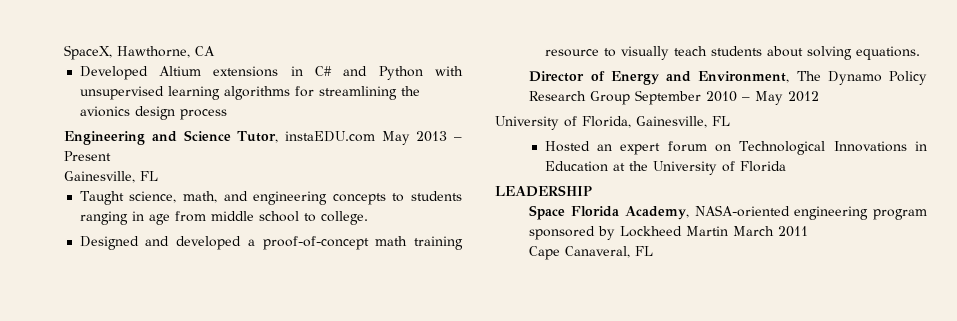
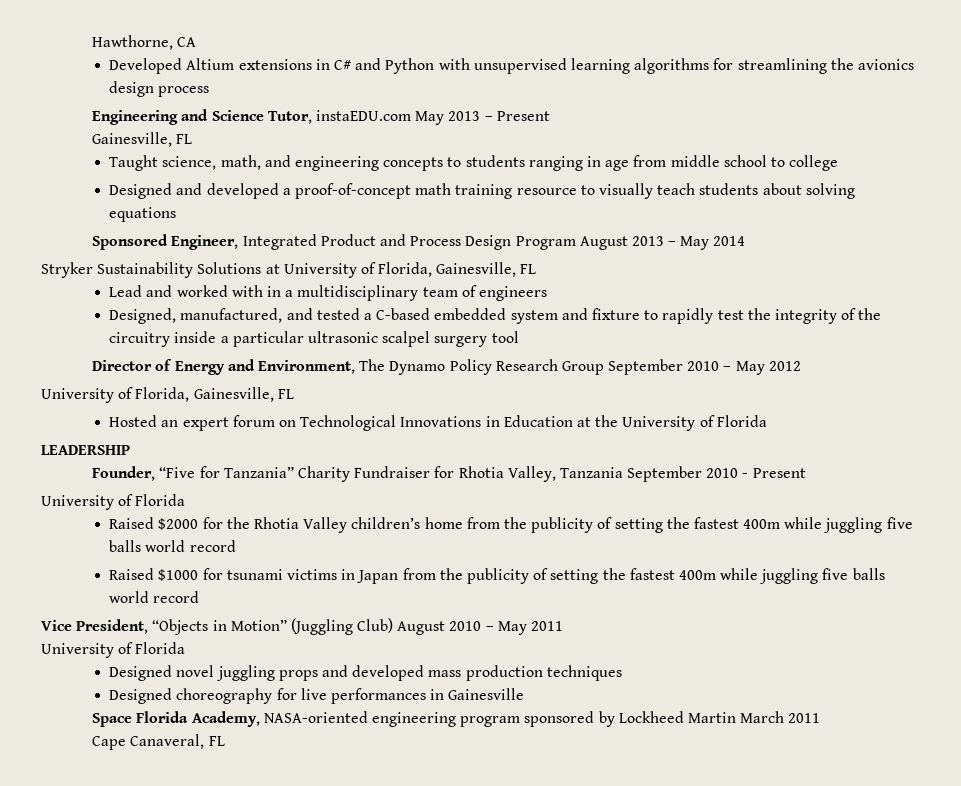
- SpaceX, Hawthorne, CA
+ Hawthorne, CA
- Taught science, math, and engineering concepts to students ranging in age from middle school to college.
+ Taught science, math, and engineering concepts to students ranging in age from middle school to college
- Designed and developed a proof-of-concept math training resource to visually teach students about solving equations.
+ Designed and developed a proof-of-concept math training resource to visually teach students about solving equations
+ Sponsored Engineer, Integrated Product and Process Design Program August 2013 – May 2014
+ Stryker Sustainability Solutions at University of Florida, Gainesville, FL
+ Lead and worked with in a multidisciplinary team of engineers
+ Designed, manufactured, and tested a C-based embedded system and fixture to rapidly test the integrity of the circuitry inside a particular ultrasonic scalpel surgery tool
+ Founder, “Five for Tanzania” Charity Fundraiser for Rhotia Valley, Tanzania September 2010 - Present
+ University of Florida
+ Raised $2000 for the Rhotia Valley children’s home from the publicity of setting the fastest 400m while juggling five balls world record
+ Raised $1000 for tsunami victims in Japan from the publicity of setting the fastest 400m while juggling five balls world record
+ Vice President, “Objects in Motion” (Juggling Club) August 2010 – May 2011
+ University of Florida
+ Designed novel juggling props and developed mass production techniques
+ Designed choreography for live performances in Gainesville

